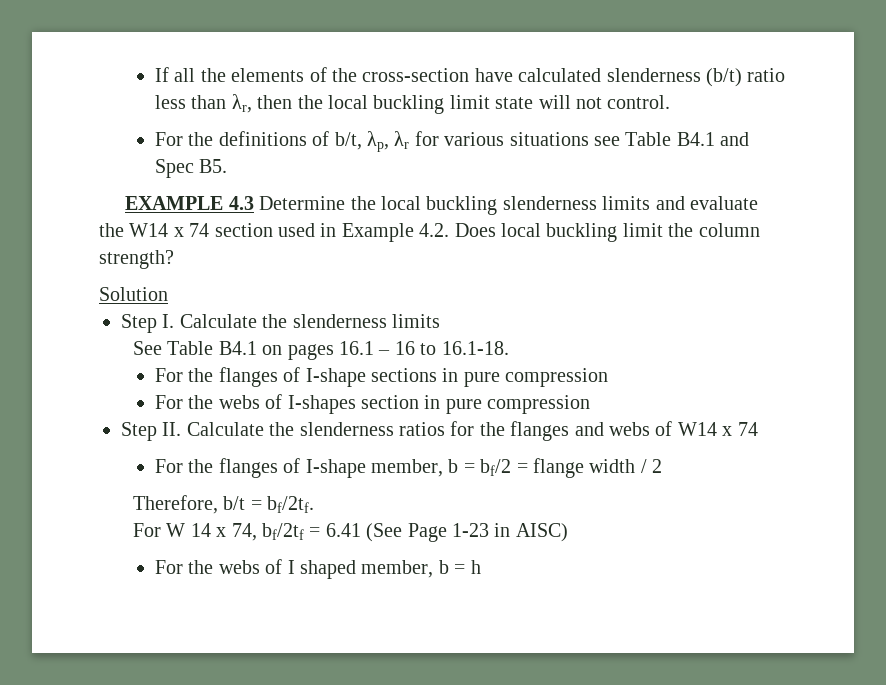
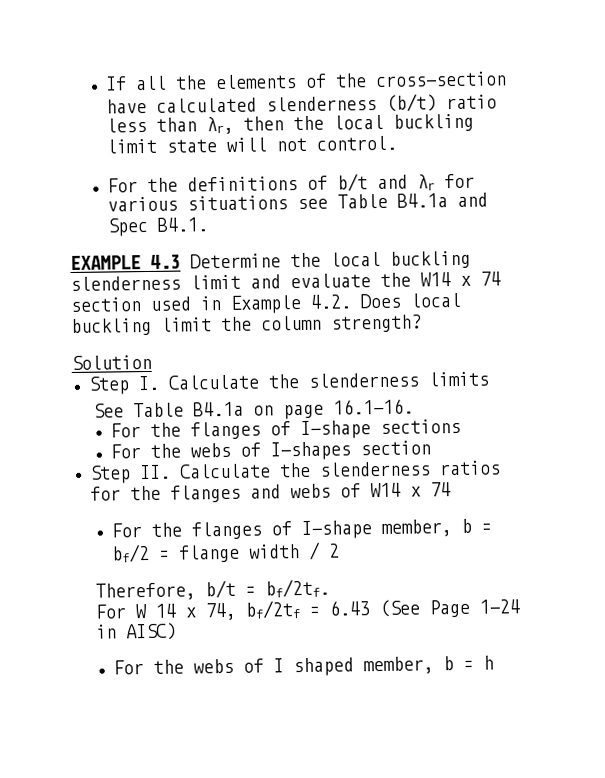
- For the definitions of b/t, λp, λr for various situations see Table B4.1 and Spec B5.
+ For the definitions of b/t and λr for various situations see Table B4.1a and Spec B4.1.
- EXAMPLE 4.3 Determine the local buckling slenderness limits and evaluate the W14 x 74 section used in Example 4.2. Does local buckling limit the column strength?
+ EXAMPLE 4.3 Determine the local buckling slenderness limit and evaluate the W14 x 74 section used in Example 4.2. Does local buckling limit the column strength?
- See Table B4.1 on pages 16.1 – 16 to 16.1-18.
+ See Table B4.1a on page 16.1-16.
- For the flanges of I-shape sections in pure compression
+ For the flanges of I-shape sections
- For the webs of I-shapes section in pure compression
+ For the webs of I-shapes section
- For W 14 x 74, bf/2tf = 6.41 (See Page 1-23 in AISC)
+ For W 14 x 74, bf/2tf = 6.43 (See Page 1-24 in AISC)

